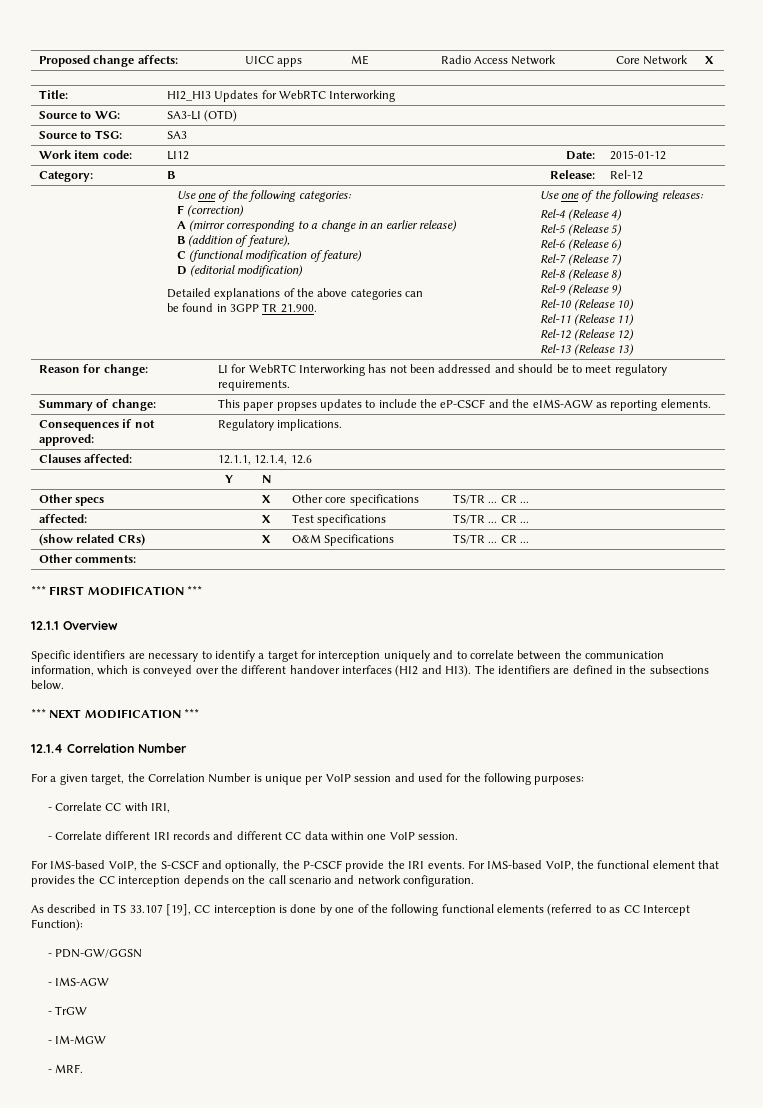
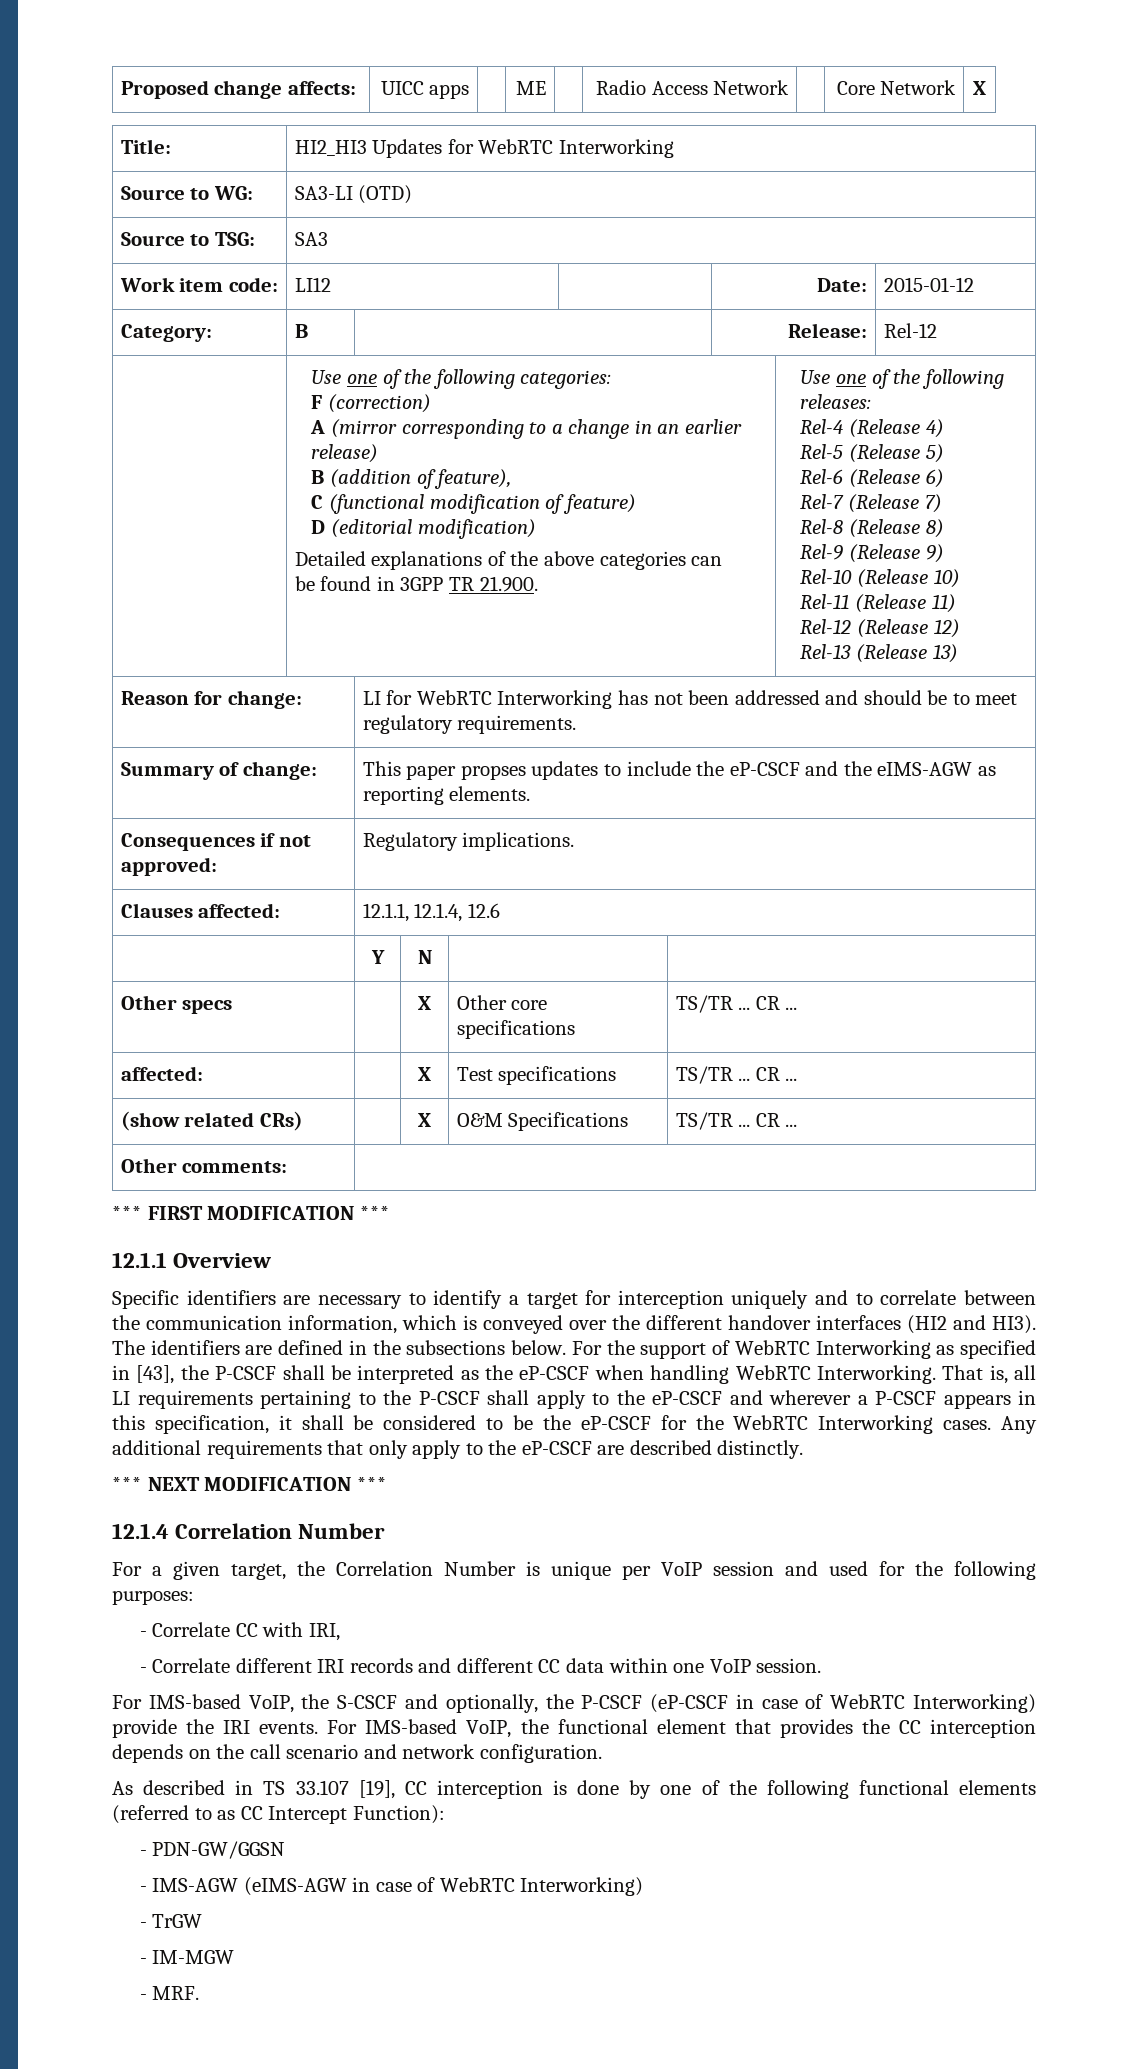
+ For the support of WebRTC Interworking as specified in [43], the P-CSCF shall be interpreted as the eP-CSCF when handling WebRTC Interworking. That is, all LI requirements pertaining to the P-CSCF shall apply to the eP-CSCF and wherever a P-CSCF appears in this specification, it shall be considered to be the eP-CSCF for the WebRTC Interworking cases. Any additional requirements that only apply to the eP-CSCF are described distinctly.
- For IMS-based VoIP, the S-CSCF and optionally, the P-CSCF provide the IRI events.
+ For IMS-based VoIP, the S-CSCF and optionally, the P-CSCF (eP-CSCF in case of WebRTC Interworking) provide the IRI events.
- - IMS-AGW
+ - IMS-AGW (eIMS-AGW in case of WebRTC Interworking)

